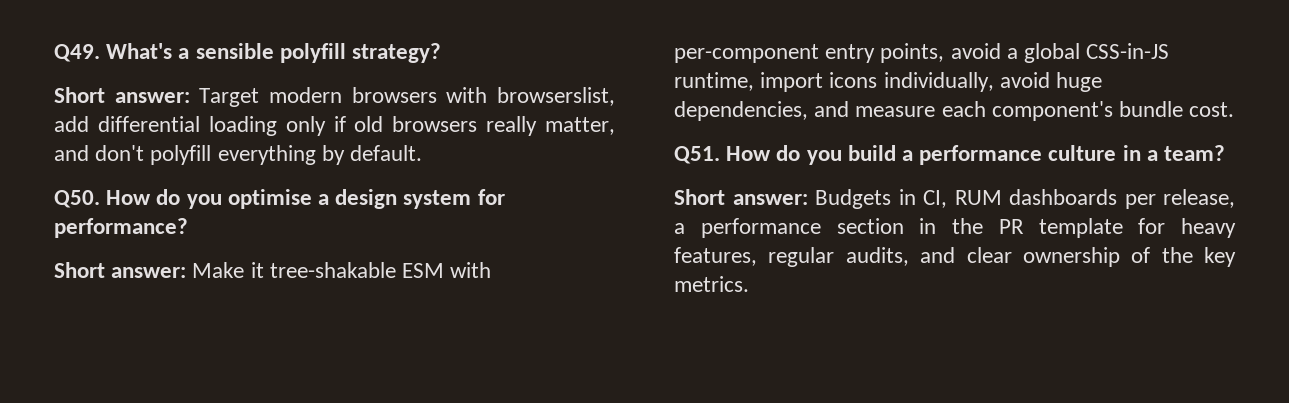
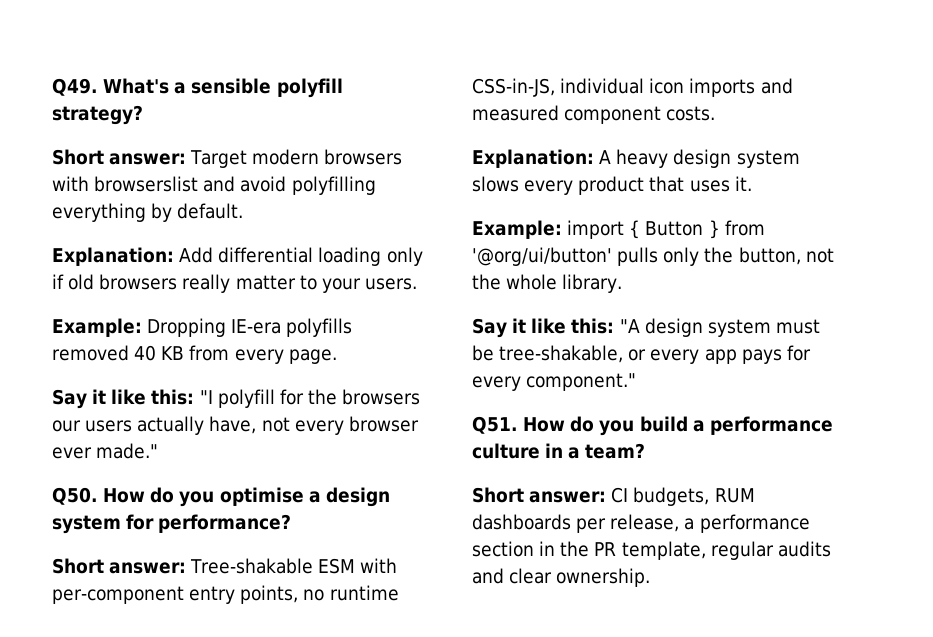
- Short answer: Target modern browsers with browserslist, add differential loading only if old browsers really matter, and don't polyfill everything by default.
+ Short answer: Target modern browsers with browserslist and avoid polyfilling everything by default.
+ Explanation: Add differential loading only if old browsers really matter to your users.
+ Example: Dropping IE-era polyfills removed 40 KB from every page.
+ Say it like this: "I polyfill for the browsers our users actually have, not every browser ever made."
- Short answer: Make it tree-shakable ESM with per-component entry points, avoid a global CSS-in-JS runtime, import icons individually, avoid huge dependencies, and measure each component's bundle cost.
+ Short answer: Tree-shakable ESM with per-component entry points, no runtime CSS-in-JS, individual icon imports and measured component costs.
+ Explanation: A heavy design system slows every product that uses it.
+ Example: import { Button } from '@org/ui/button' pulls only the button, not the whole library.
+ Say it like this: "A design system must be tree-shakable, or every app pays for every component."
- Short answer: Budgets in CI, RUM dashboards per release, a performance section in the PR template for heavy features, regular audits, and clear ownership of the key metrics.
+ Short answer: CI budgets, RUM dashboards per release, a performance section in the PR template, regular audits and clear ownership.

